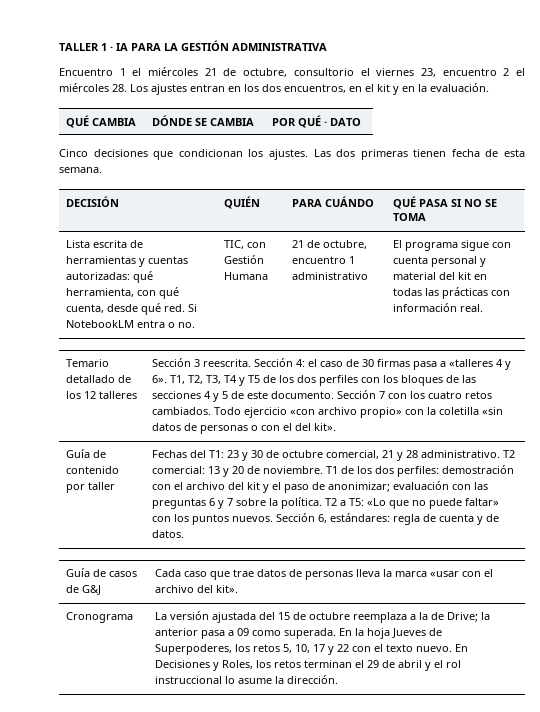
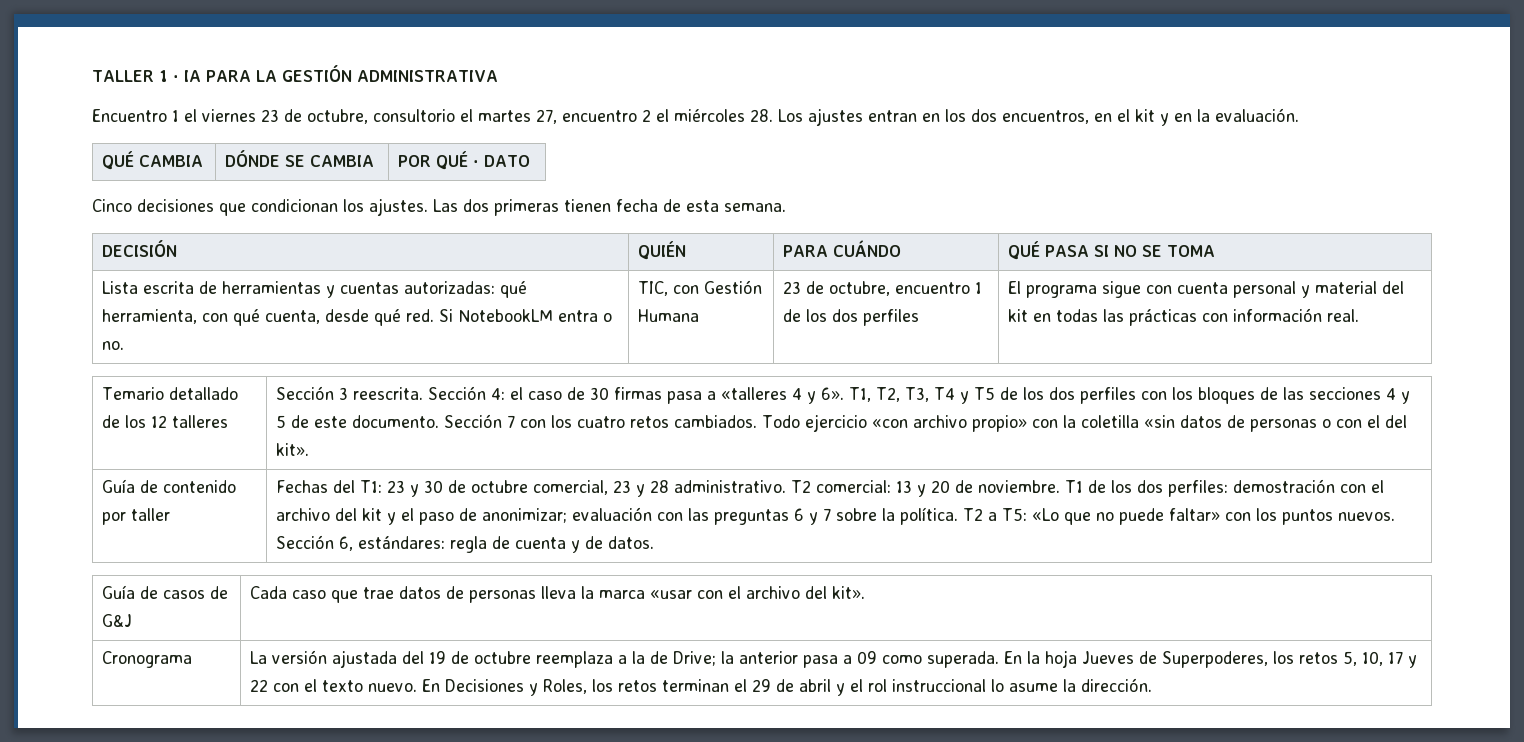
- Encuentro 1 el miércoles 21 de octubre, consultorio el viernes 23, encuentro 2 el miércoles 28. Los ajustes entran en los dos encuentros, en el kit y en la evaluación.
+ Encuentro 1 el viernes 23 de octubre, consultorio el martes 27, encuentro 2 el miércoles 28. Los ajustes entran en los dos encuentros, en el kit y en la evaluación.
- 21 de octubre, encuentro 1 administrativo
+ 23 de octubre, encuentro 1 de los dos perfiles
- Fechas del T1: 23 y 30 de octubre comercial, 21 y 28 administrativo.
+ Fechas del T1: 23 y 30 de octubre comercial, 23 y 28 administrativo.
- La versión ajustada del 15 de octubre reemplaza a la de Drive; la anterior pasa a 09 como superada.
+ La versión ajustada del 19 de octubre reemplaza a la de Drive; la anterior pasa a 09 como superada.

